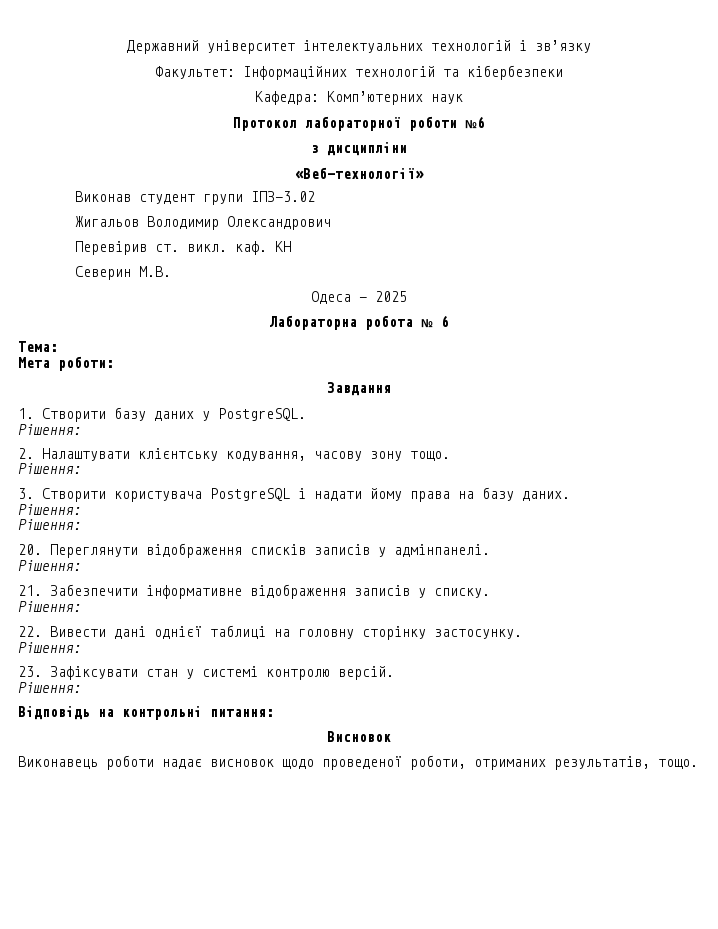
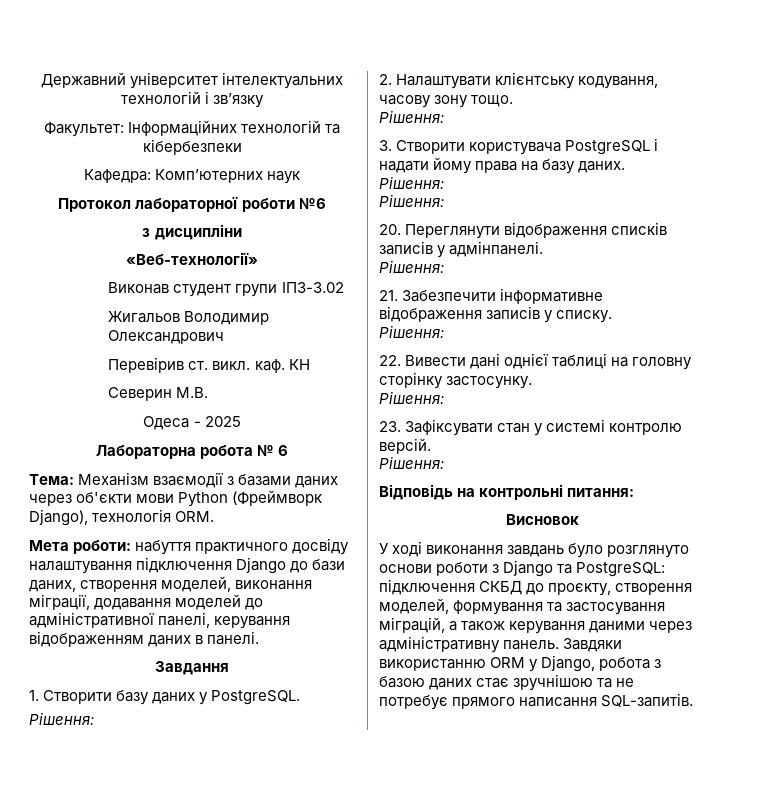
- Тема:
- Мета роботи:
+ Тема: Механізм взаємодії з базами даних через об'єкти мови Python (Фреймворк Django), технологія ORM.
+ Мета роботи: набуття практичного досвіду налаштування підключення Django до бази даних, створення моделей, виконання міграції, додавання моделей до адміністративної панелі, керування відображенням даних в панелі.
- Виконавець роботи надає висновок щодо проведеної роботи, отриманих результатів, тощо.
+ У ході виконання завдань було розглянуто основи роботи з Django та PostgreSQL: підключення СКБД до проєкту, створення моделей, формування та застосування міграцій, а також керування даними через адміністративну панель. Завдяки використанню ORM у Django, робота з базою даних стає зручнішою та не потребує прямого написання SQL-запитів.

